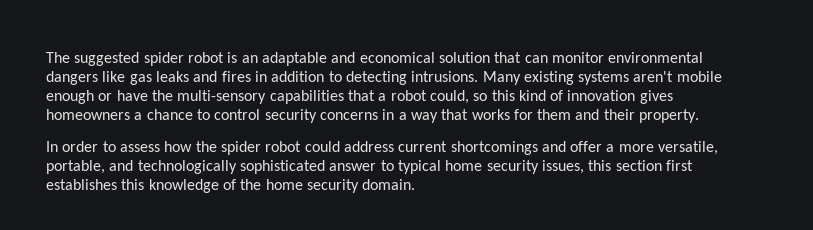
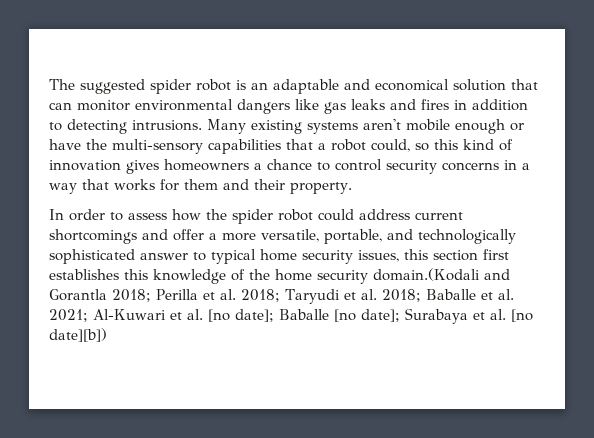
- In order to assess how the spider robot could address current shortcomings and offer a more versatile, portable, and technologically sophisticated answer to typical home security issues, this section first establishes this knowledge of the home security domain.
+ In order to assess how the spider robot could address current shortcomings and offer a more versatile, portable, and technologically sophisticated answer to typical home security issues, this section first establishes this knowledge of the home security domain.(Kodali and Gorantla 2018; Perilla et al. 2018; Taryudi et al. 2018; Baballe et al. 2021; Al-Kuwari et al. [no date]; Baballe [no date]; Surabaya et al. [no date][b])

